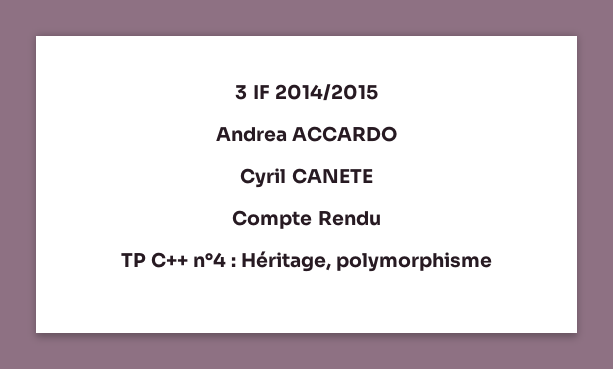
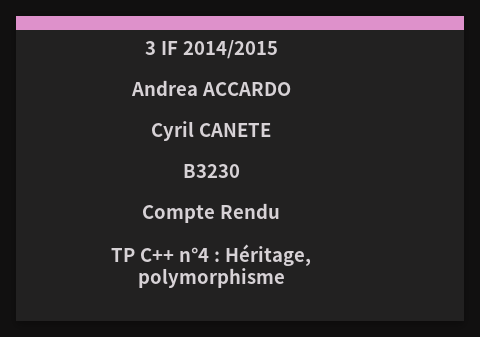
+ B3230

